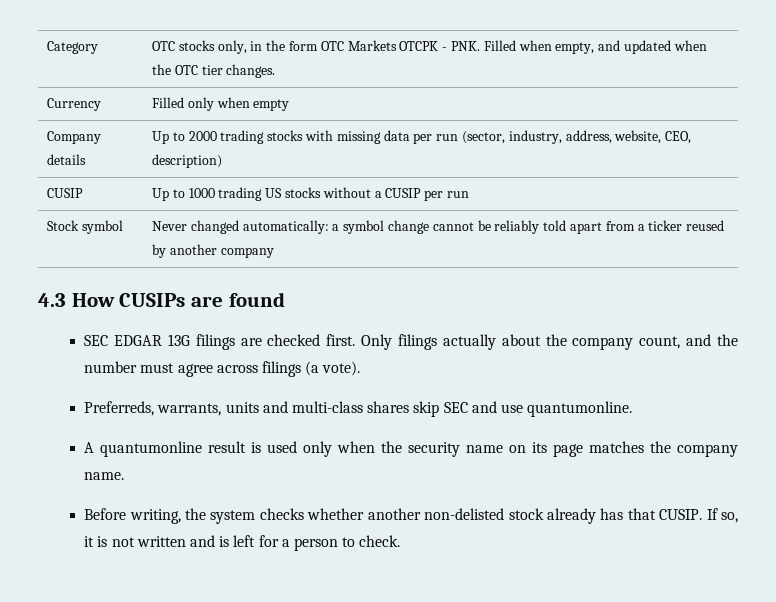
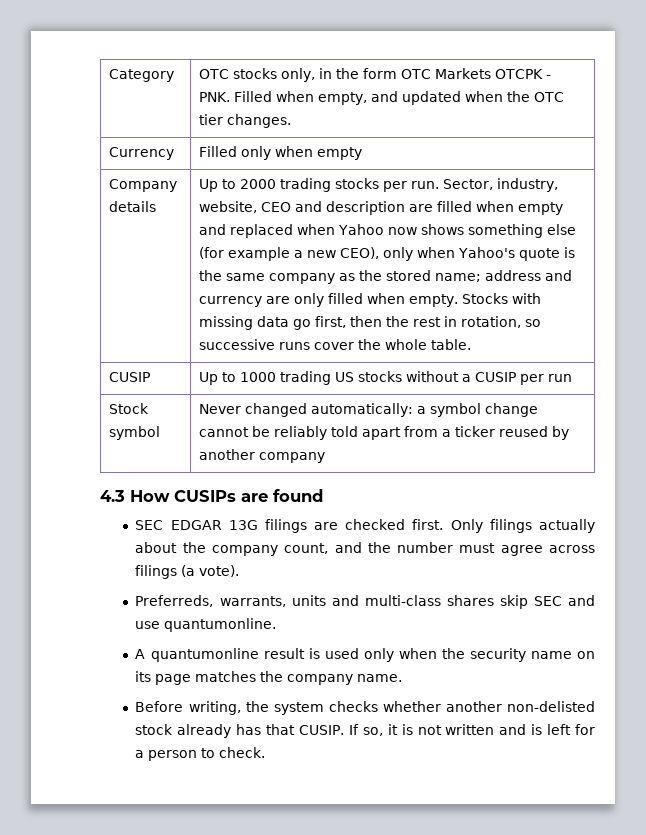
- Up to 2000 trading stocks with missing data per run (sector, industry, address, website, CEO, description)
+ Up to 2000 trading stocks per run. Sector, industry, website, CEO and description are filled when empty and replaced when Yahoo now shows something else (for example a new CEO), only when Yahoo's quote is the same company as the stored name; address and currency are only filled when empty. Stocks with missing data go first, then the rest in rotation, so successive runs cover the whole table.

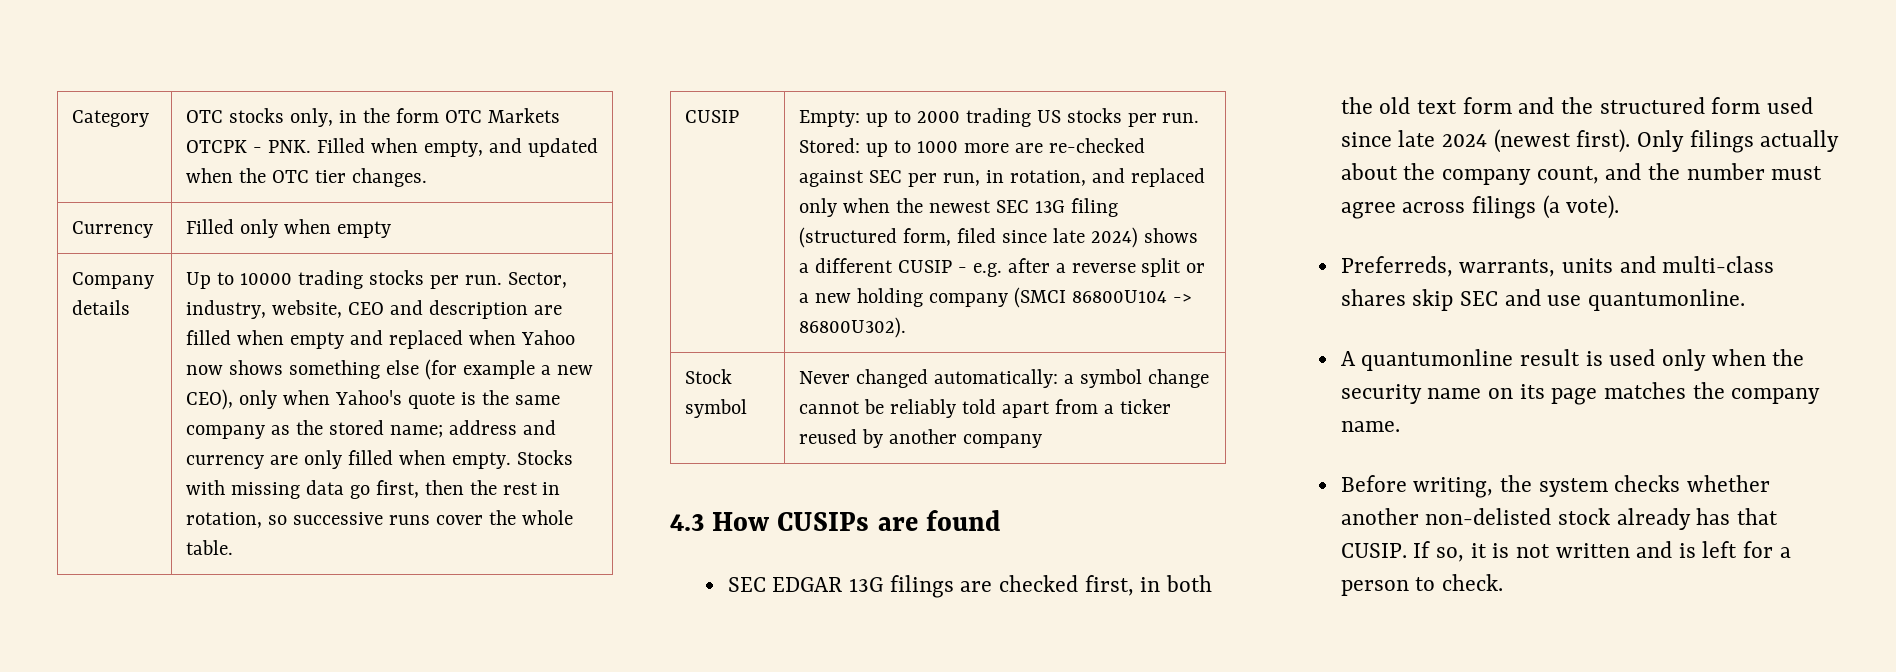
- Up to 2000 trading stocks per run.
+ Up to 10000 trading stocks per run.
- Up to 1000 trading US stocks without a CUSIP per run
+ Empty: up to 2000 trading US stocks per run. Stored: up to 1000 more are re-checked against SEC per run, in rotation, and replaced only when the newest SEC 13G filing (structured form, filed since late 2024) shows a different CUSIP - e.g. after a reverse split or a new holding company (SMCI 86800U104 -> 86800U302).
- SEC EDGAR 13G filings are checked first.
+ SEC EDGAR 13G filings are checked first, in both the old text form and the structured form used since late 2024 (newest first).

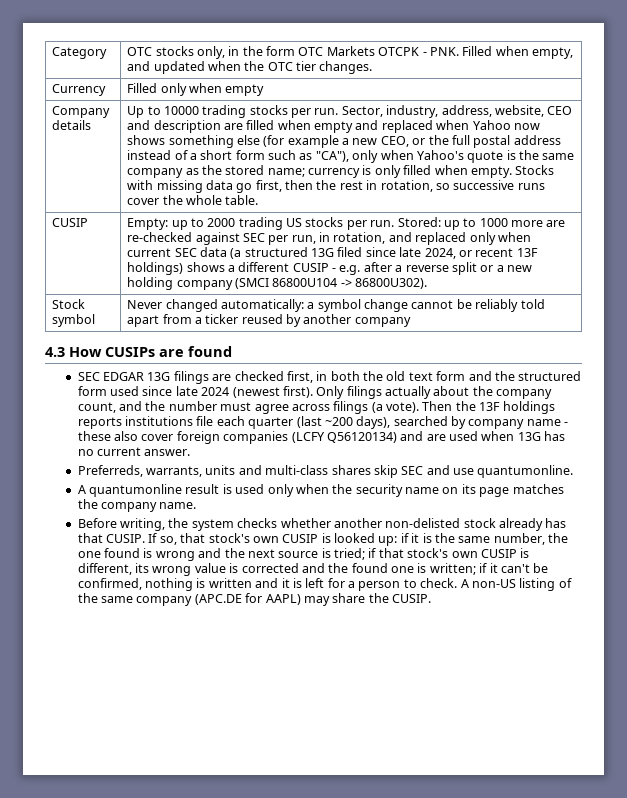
- Sector, industry, website, CEO and description are filled when empty and replaced when Yahoo now shows something else (for example a new CEO), only when Yahoo's quote is the same company as the stored name; address and currency are only filled when empty.
+ Sector, industry, address, website, CEO and description are filled when empty and replaced when Yahoo now shows something else (for example a new CEO, or the full postal address instead of a short form such as "CA"), only when Yahoo's quote is the same company as the stored name; currency is only filled when empty.
- Stored: up to 1000 more are re-checked against SEC per run, in rotation, and replaced only when the newest SEC 13G filing (structured form, filed since late 2024) shows a different CUSIP - e.g. after a reverse split or a new holding company (SMCI 86800U104 -> 86800U302).
+ Stored: up to 1000 more are re-checked against SEC per run, in rotation, and replaced only when current SEC data (a structured 13G filed since late 2024, or recent 13F holdings) shows a different CUSIP - e.g. after a reverse split or a new holding company (SMCI 86800U104 -> 86800U302).
+ Then the 13F holdings reports institutions file each quarter (last ~200 days), searched by company name - these also cover foreign companies (LCFY Q56120134) and are used when 13G has no current answer.
- If so, it is not written and is left for a person to check.
+ If so, that stock's own CUSIP is looked up: if it is the same number, the one found is wrong and the next source is tried; if that stock's own CUSIP is different, its wrong value is corrected and the found one is written; if it can't be confirmed, nothing is written and it is left for a person to check.
+ A non-US listing of the same company (APC.DE for AAPL) may share the CUSIP.

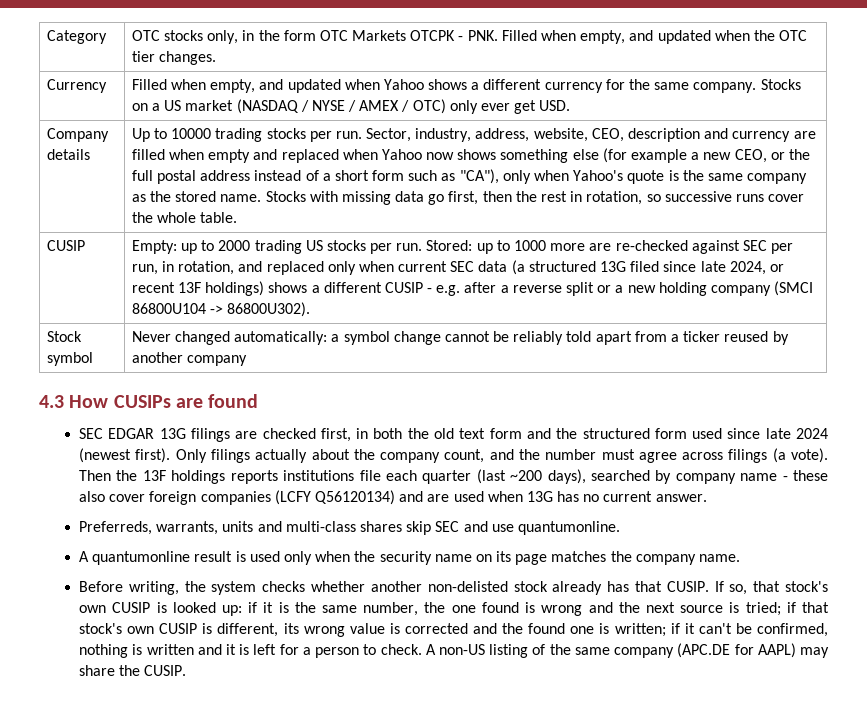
- Currency | Filled only when empty
+ Currency | Filled when empty, and updated when Yahoo shows a different currency for the same company. Stocks on a US market (NASDAQ / NYSE / AMEX / OTC) only ever get USD.
- Sector, industry, address, website, CEO and description are filled when empty and replaced when Yahoo now shows something else (for example a new CEO, or the full postal address instead of a short form such as "CA"), only when Yahoo's quote is the same company as the stored name; currency is only filled when empty.
+ Sector, industry, address, website, CEO, description and currency are filled when empty and replaced when Yahoo now shows something else (for example a new CEO, or the full postal address instead of a short form such as "CA"), only when Yahoo's quote is the same company as the stored name.

